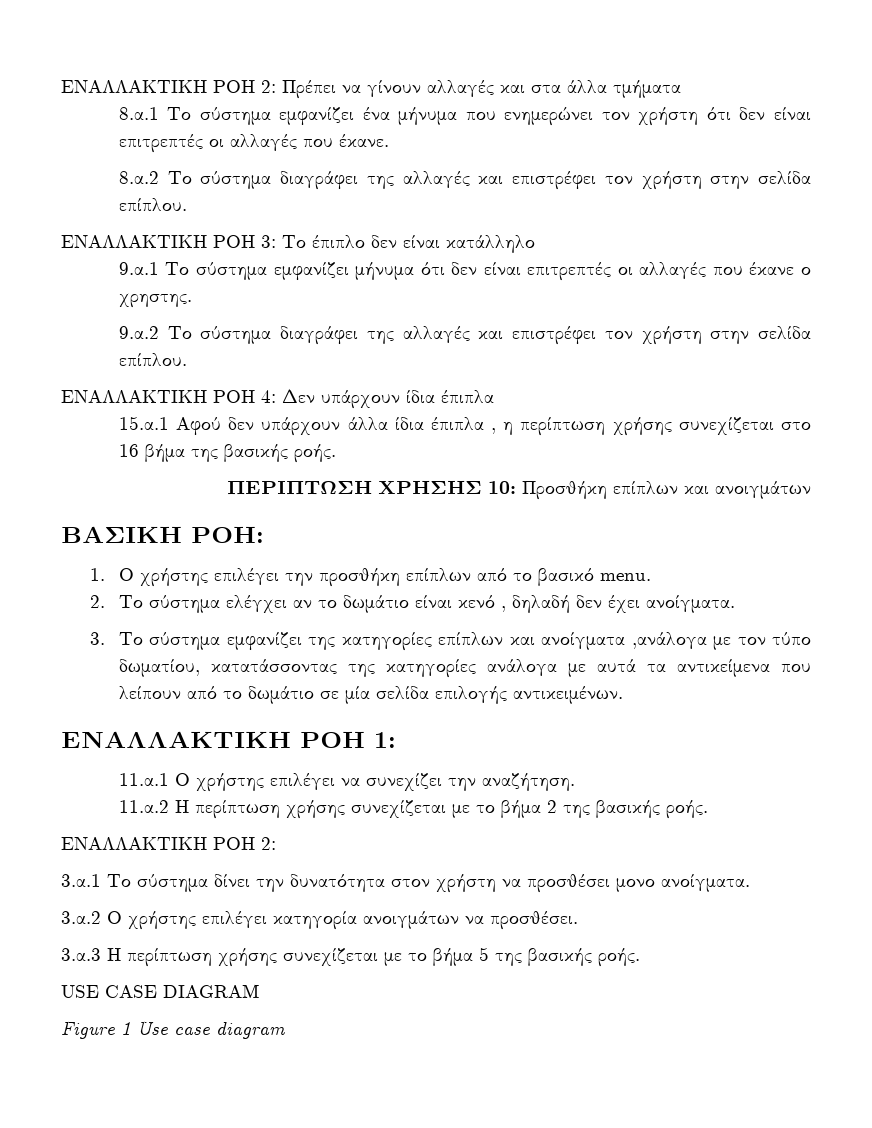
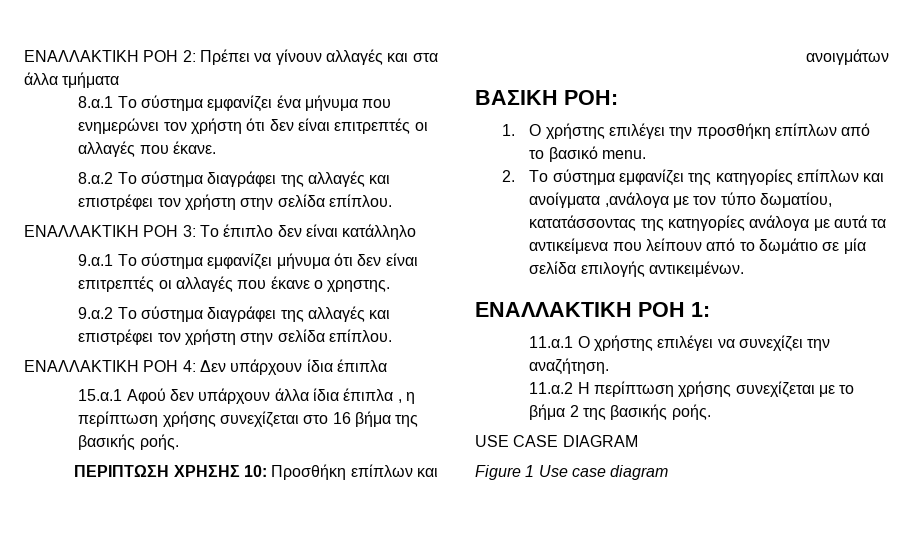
- 2. Το σύστημα ελέγχει αν το δωμάτιο είναι κενό , δηλαδή δεν έχει ανοίγματα.
- 3. Το σύστημα εμφανίζει της κατηγορίες επίπλων και ανοίγματα ,ανάλογα με τον τύπο δωματίου, κατατάσσοντας της κατηγορίες ανάλογα με αυτά τα αντικείμενα που λείπουν από το δωμάτιο σε μία σελίδα επιλογής αντικειμένων.
+ 2. Το σύστημα εμφανίζει της κατηγορίες επίπλων και ανοίγματα ,ανάλογα με τον τύπο δωματίου, κατατάσσοντας της κατηγορίες ανάλογα με αυτά τα αντικείμενα που λείπουν από το δωμάτιο σε μία σελίδα επιλογής αντικειμένων.
  11.α.2 Η περίπτωση χρήσης συνεχίζεται με το βήμα 2 της βασικής ροής.
- ΕΝΑΛΛΑΚΤΙΚΗ ΡΟΗ 2:
- 3.α.1 Το σύστημα δίνει την δυνατότητα στον χρήστη να προσθέσει μονο ανοίγματα.
- 3.α.2 Ο χρήστης επιλέγει κατηγορία ανοιγμάτων να προσθέσει.
- 3.α.3 Η περίπτωση χρήσης συνεχίζεται με το βήμα 5 της βασικής ροής.

